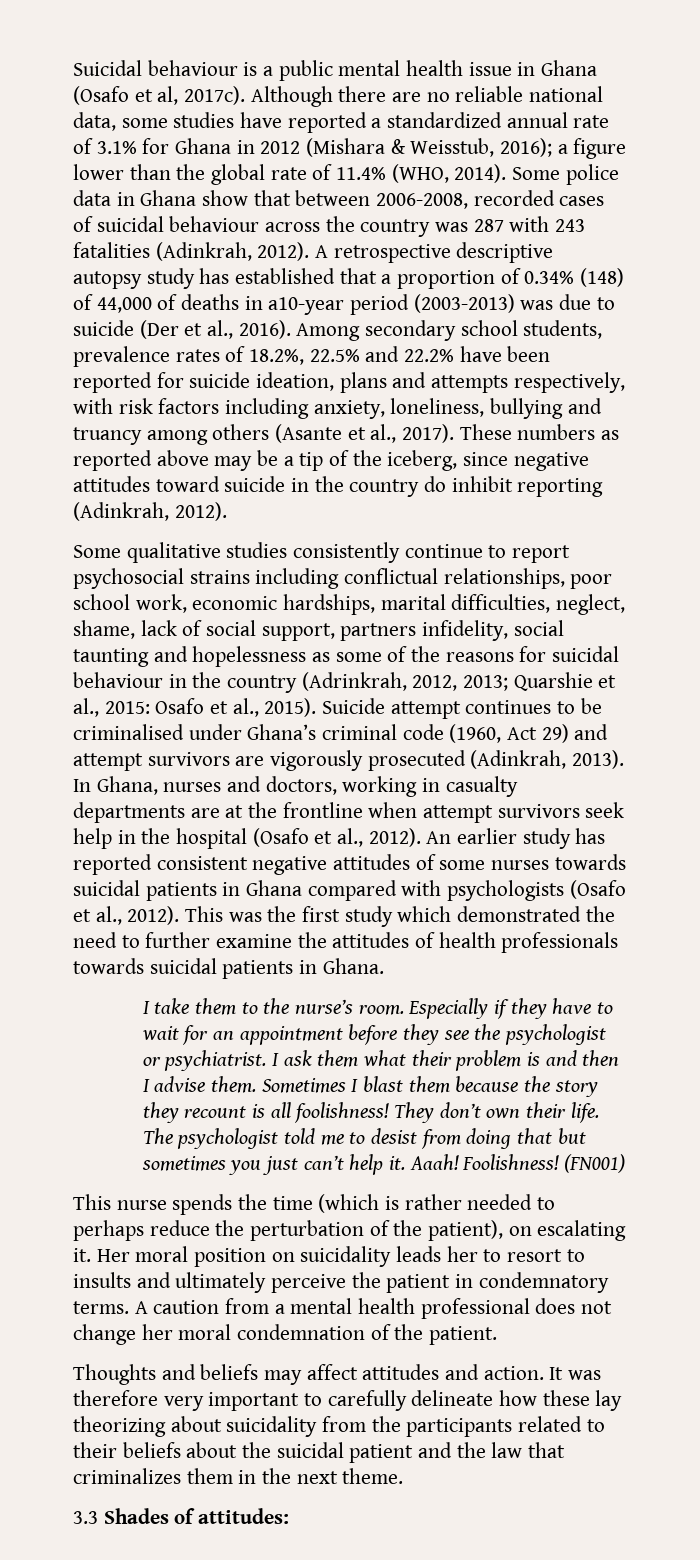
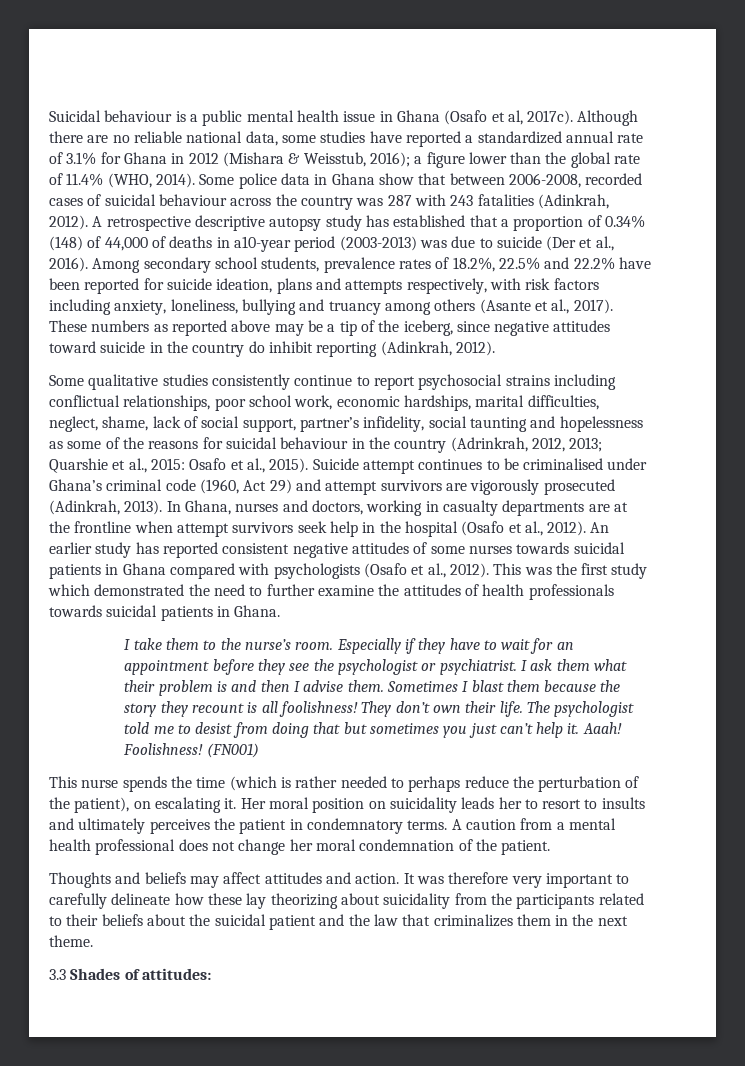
- Some qualitative studies consistently continue to report psychosocial strains including conflictual relationships, poor school work, economic hardships, marital difficulties, neglect, shame, lack of social support, partners infidelity, social taunting and hopelessness as some of the reasons for suicidal behaviour in the country (Adrinkrah, 2012, 2013; Quarshie et al., 2015: Osafo et al., 2015).
+ Some qualitative studies consistently continue to report psychosocial strains including conflictual relationships, poor school work, economic hardships, marital difficulties, neglect, shame, lack of social support, partner’s infidelity, social taunting and hopelessness as some of the reasons for suicidal behaviour in the country (Adrinkrah, 2012, 2013; Quarshie et al., 2015: Osafo et al., 2015).
- Her moral position on suicidality leads her to resort to insults and ultimately perceive the patient in condemnatory terms.
+ Her moral position on suicidality leads her to resort to insults and ultimately perceives the patient in condemnatory terms.

